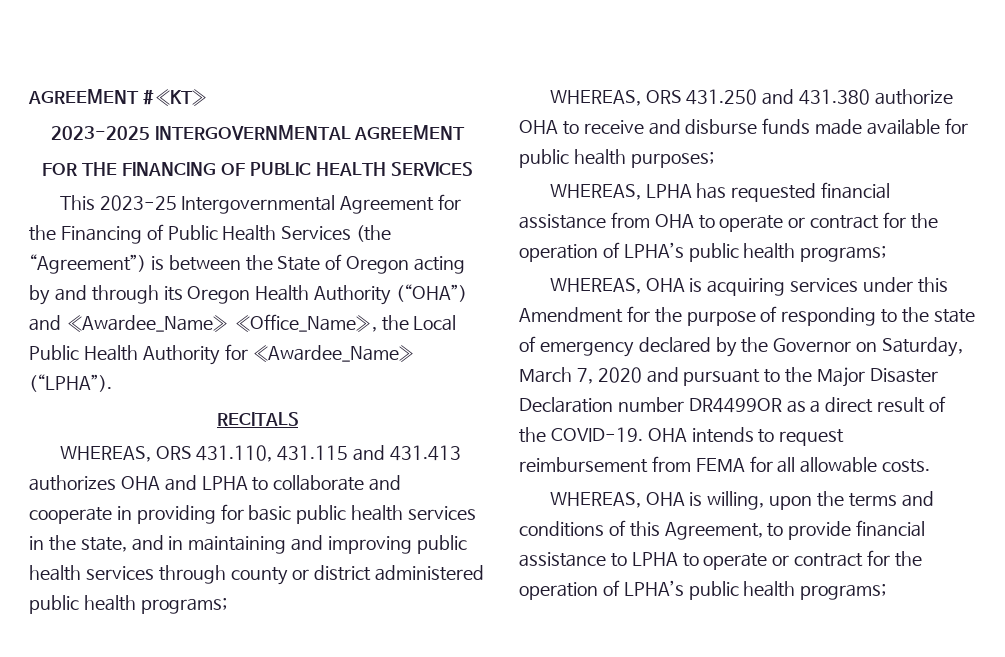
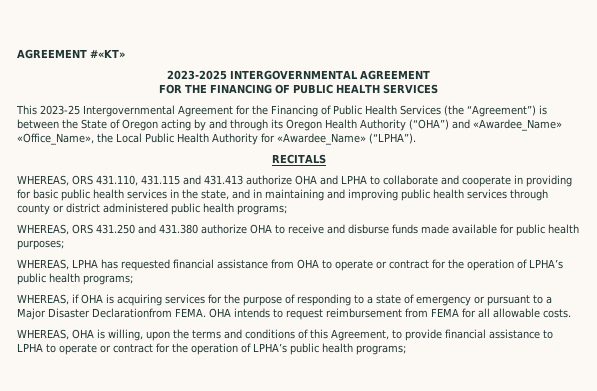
- WHEREAS, ORS 431.110, 431.115 and 431.413 authorizes OHA and LPHA to collaborate and cooperate in providing for basic public health services in the state, and in maintaining and improving public health services through county or district administered public health programs;
+ WHEREAS, ORS 431.110, 431.115 and 431.413 authorize OHA and LPHA to collaborate and cooperate in providing for basic public health services in the state, and in maintaining and improving public health services through county or district administered public health programs;
- WHEREAS, OHA is acquiring services under this Amendment for the purpose of responding to the state of emergency declared by the Governor on Saturday, March 7, 2020 and pursuant to the Major Disaster Declaration number DR4499OR as a direct result of the COVID-19.
+ WHEREAS, if OHA is acquiring services for the purpose of responding to a state of emergency or pursuant to a Major Disaster Declarationfrom FEMA.

